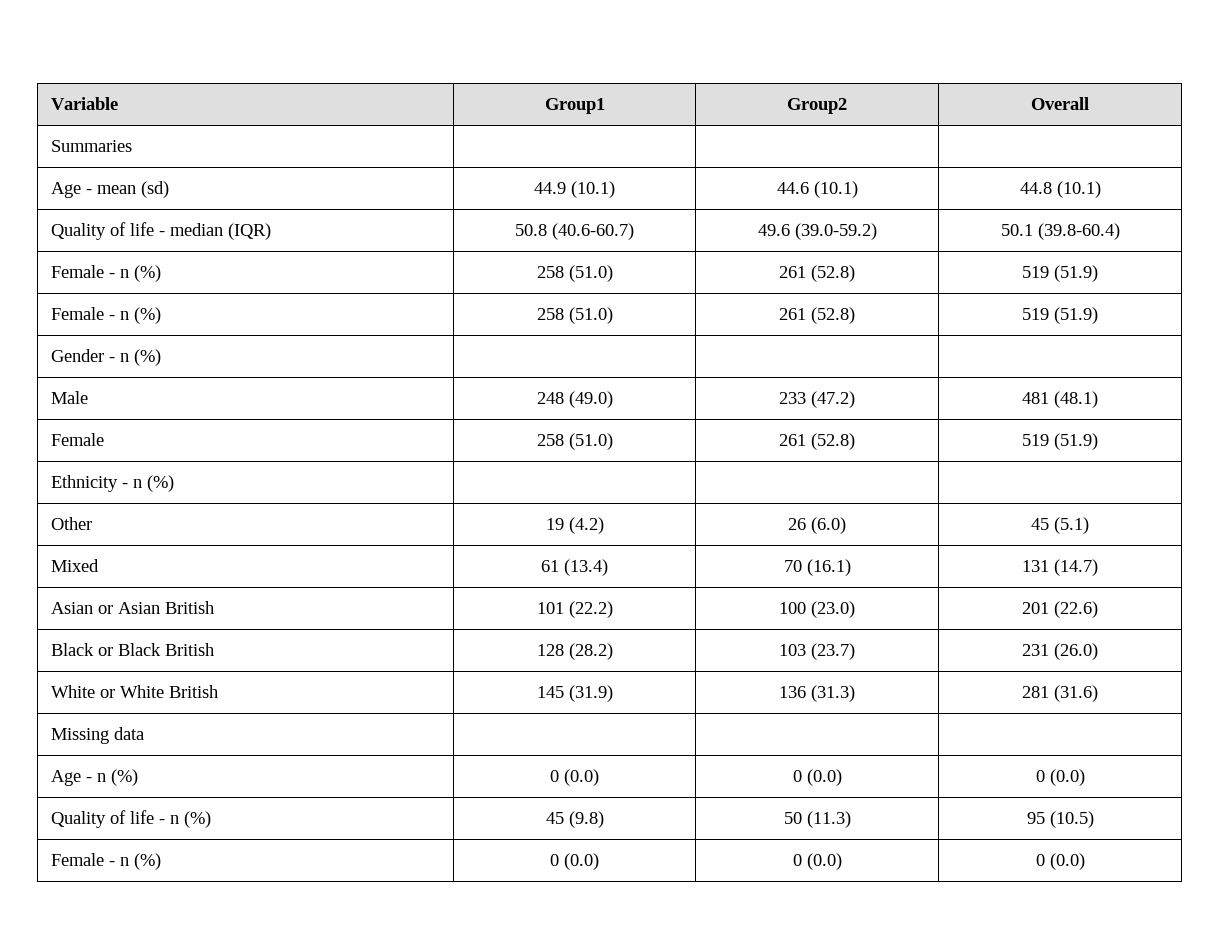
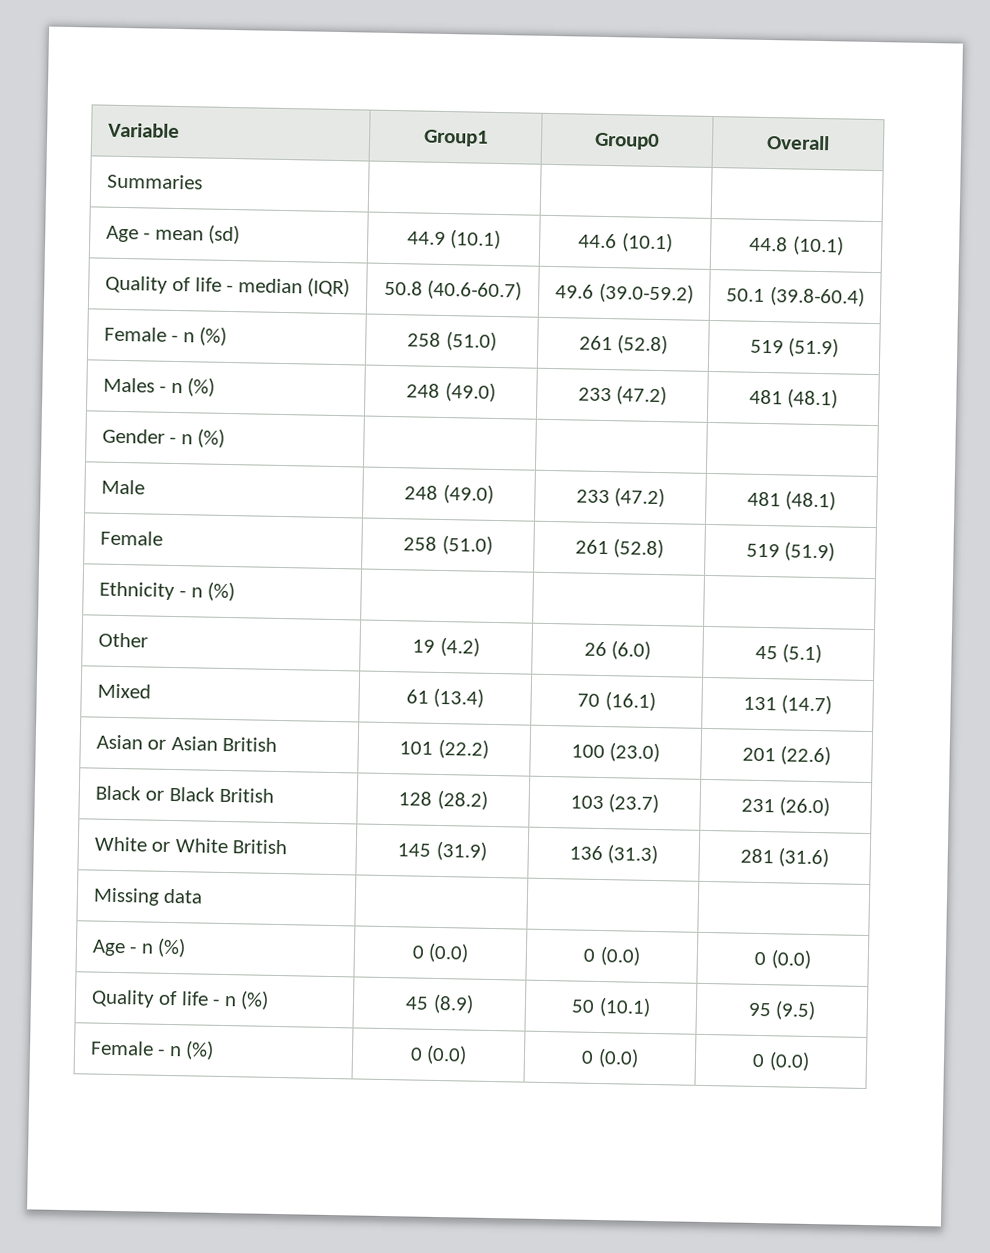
- Variable | Group1 | Group2 | Overall
+ Variable | Group1 | Group0 | Overall
  Quality of life - median (IQR) | 50.8 (40.6-60.7) | 49.6 (39.0-59.2) | 50.1 (39.8-60.4)
  Female - n (%) | 258 (51.0) | 261 (52.8) | 519 (51.9)
- Female - n (%) | 258 (51.0) | 261 (52.8) | 519 (51.9)
+ Males - n (%) | 248 (49.0) | 233 (47.2) | 481 (48.1)
- Quality of life - n (%) | 45 (9.8) | 50 (11.3) | 95 (10.5)
+ Quality of life - n (%) | 45 (8.9) | 50 (10.1) | 95 (9.5)

